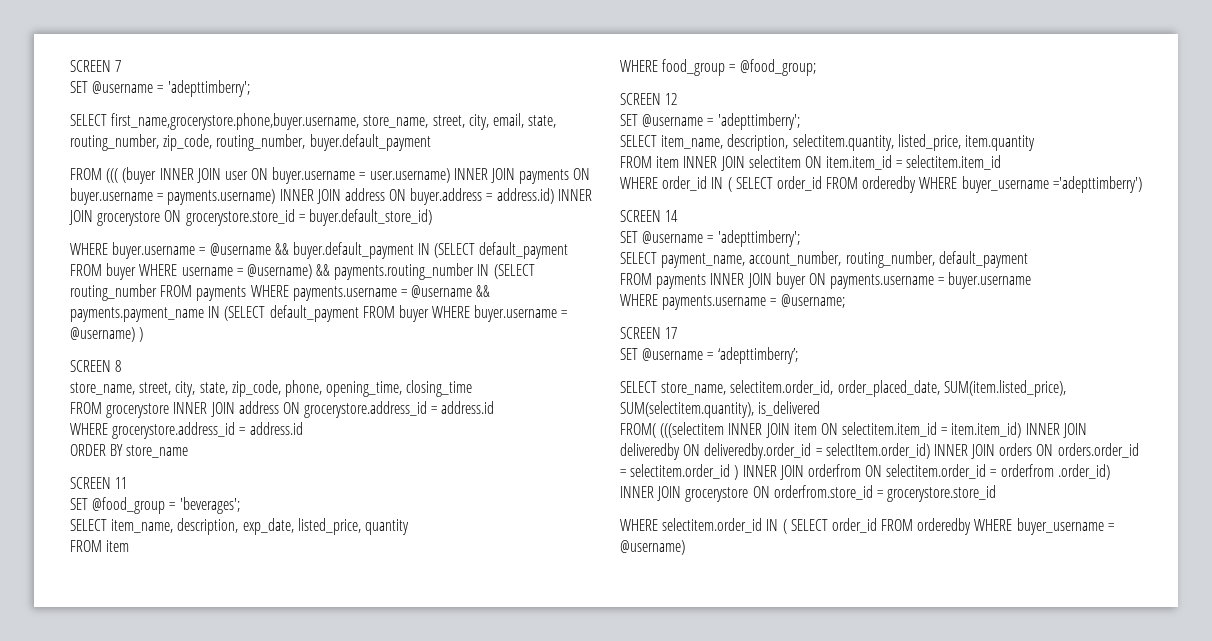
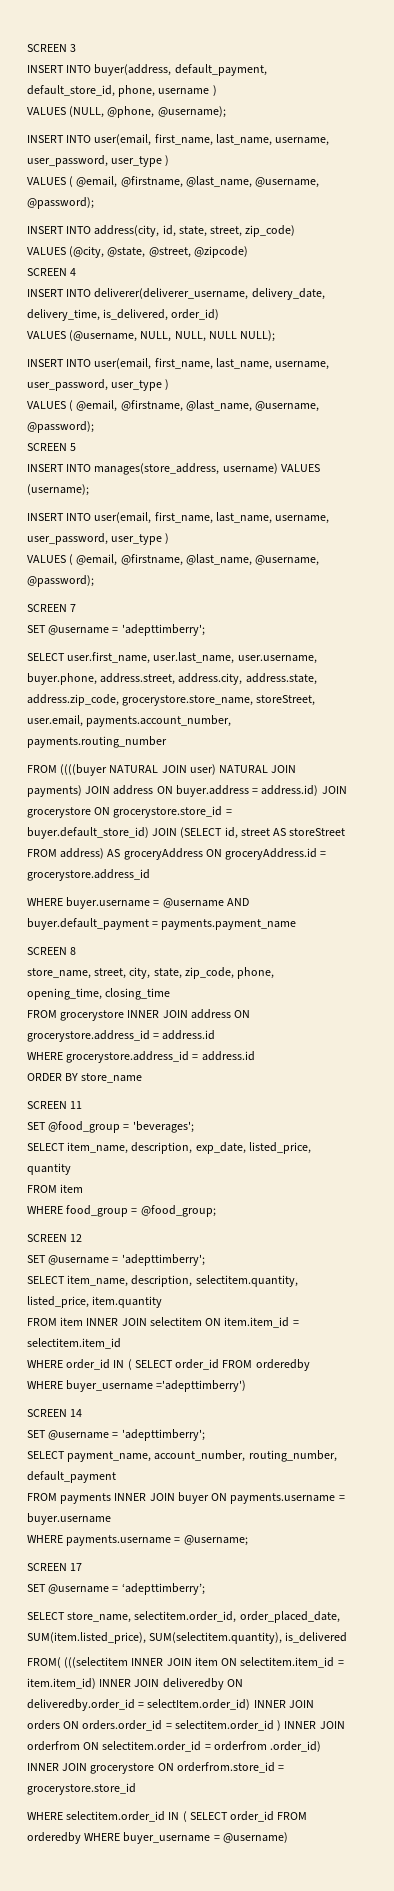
+ SCREEN 3
+ INSERT INTO buyer(address, default_payment, default_store_id, phone, username )
+ VALUES (NULL, @phone, @username);
+ INSERT INTO user(email, first_name, last_name, username, user_password, user_type )
+ VALUES ( @email, @firstname, @last_name, @username, @password);
+ INSERT INTO address(city, id, state, street, zip_code)
+ VALUES (@city, @state, @street, @zipcode)
+ SCREEN 4
+ INSERT INTO deliverer(deliverer_username, delivery_date, delivery_time, is_delivered, order_id)
+ VALUES (@username, NULL, NULL, NULL NULL);
+ INSERT INTO user(email, first_name, last_name, username, user_password, user_type )
+ VALUES ( @email, @firstname, @last_name, @username, @password);
+ SCREEN 5
+ INSERT INTO manages(store_address, username) VALUES (username);
+ INSERT INTO user(email, first_name, last_name, username, user_password, user_type )
+ VALUES ( @email, @firstname, @last_name, @username, @password);
- SELECT first_name,grocerystore.phone,buyer.username, store_name, street, city, email, state, routing_number, zip_code, routing_number, buyer.default_payment
- FROM ((( (buyer INNER JOIN user ON buyer.username = user.username) INNER JOIN payments ON buyer.username = payments.username) INNER JOIN address ON buyer.address = address.id) INNER JOIN grocerystore ON grocerystore.store_id = buyer.default_store_id)
- WHERE buyer.username = @username && buyer.default_payment IN (SELECT default_payment FROM buyer WHERE username = @username) && payments.routing_number IN (SELECT routing_number FROM payments WHERE payments.username = @username && payments.payment_name IN (SELECT default_payment FROM buyer WHERE buyer.username = @username) )
+ SELECT user.first_name, user.last_name, user.username, buyer.phone, address.street, address.city, address.state, address.zip_code, grocerystore.store_name, storeStreet, user.email, payments.account_number, payments.routing_number
+ FROM ((((buyer NATURAL JOIN user) NATURAL JOIN payments) JOIN address ON buyer.address = address.id) JOIN grocerystore ON grocerystore.store_id = buyer.default_store_id) JOIN (SELECT id, street AS storeStreet FROM address) AS groceryAddress ON groceryAddress.id = grocerystore.address_id
+ WHERE buyer.username = @username AND buyer.default_payment = payments.payment_name

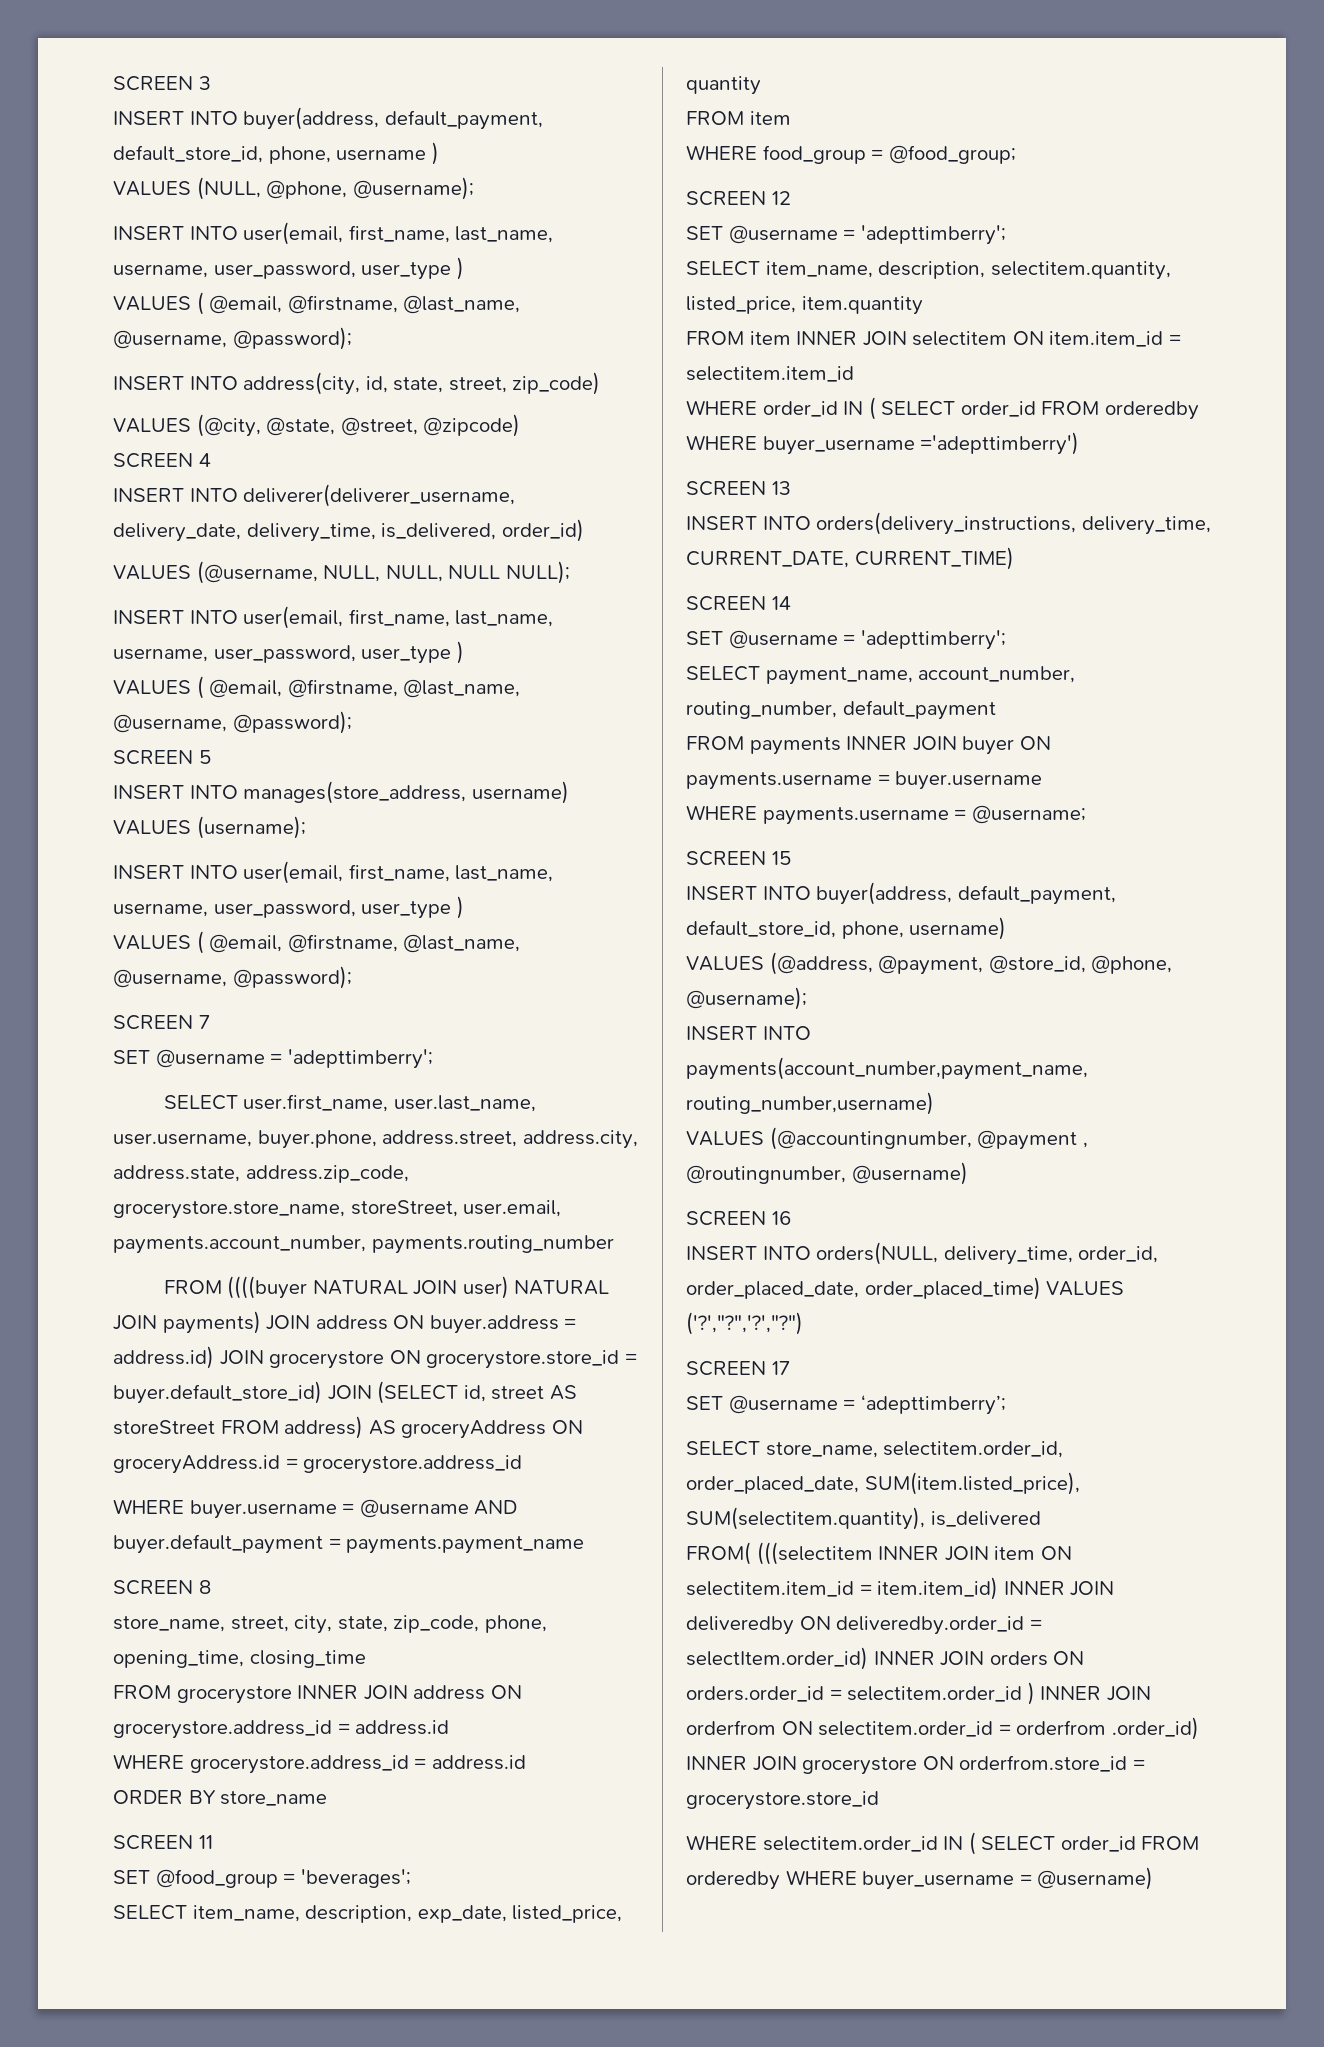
+ SCREEN 13
+ INSERT INTO orders(delivery_instructions, delivery_time, CURRENT_DATE, CURRENT_TIME)
+ SCREEN 15
+ INSERT INTO buyer(address, default_payment, default_store_id, phone, username)
+ VALUES (@address, @payment, @store_id, @phone, @username);
+ INSERT INTO payments(account_number,payment_name, routing_number,username)
+ VALUES (@accountingnumber, @payment , @routingnumber, @username)
+ SCREEN 16
+ INSERT INTO orders(NULL, delivery_time, order_id, order_placed_date, order_placed_time) VALUES ('?',"?",'?',"?")

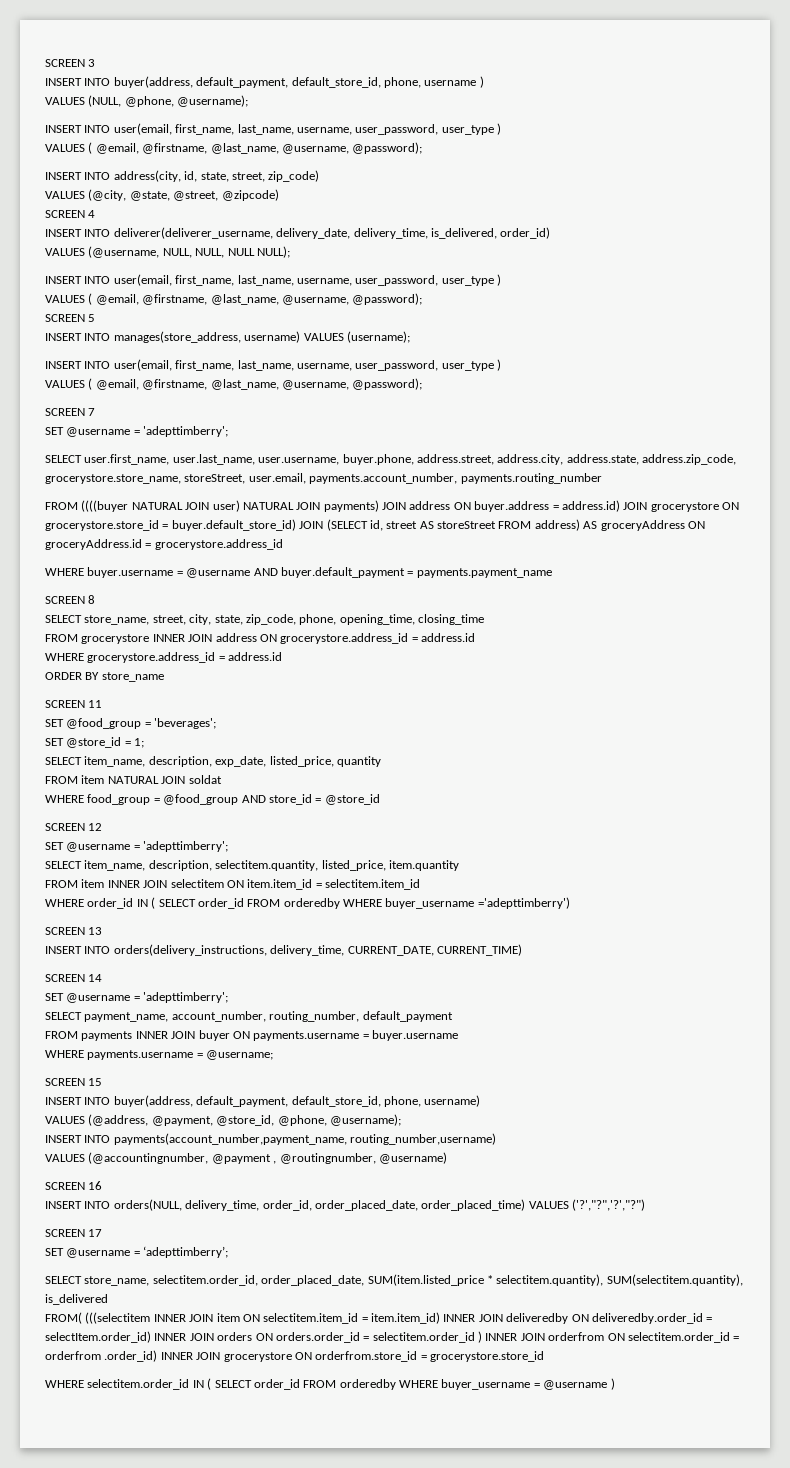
- store_name, street, city, state, zip_code, phone, opening_time, closing_time
+ SELECT store_name, street, city, state, zip_code, phone, opening_time, closing_time
+ SET @store_id = 1;
  SELECT item_name, description, exp_date, listed_price, quantity
- FROM item
+ FROM item NATURAL JOIN soldat
- WHERE food_group = @food_group;
+ WHERE food_group = @food_group AND store_id = @store_id
- SELECT store_name, selectitem.order_id, order_placed_date, SUM(item.listed_price), SUM(selectitem.quantity), is_delivered
+ SELECT store_name, selectitem.order_id, order_placed_date, SUM(item.listed_price * selectitem.quantity), SUM(selectitem.quantity), is_delivered
- WHERE selectitem.order_id IN ( SELECT order_id FROM orderedby WHERE buyer_username = @username)
+ WHERE selectitem.order_id IN ( SELECT order_id FROM orderedby WHERE buyer_username = @username )

